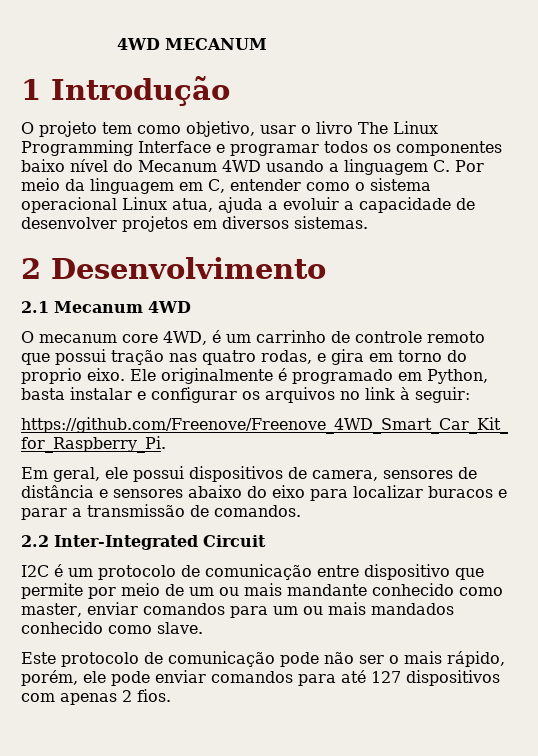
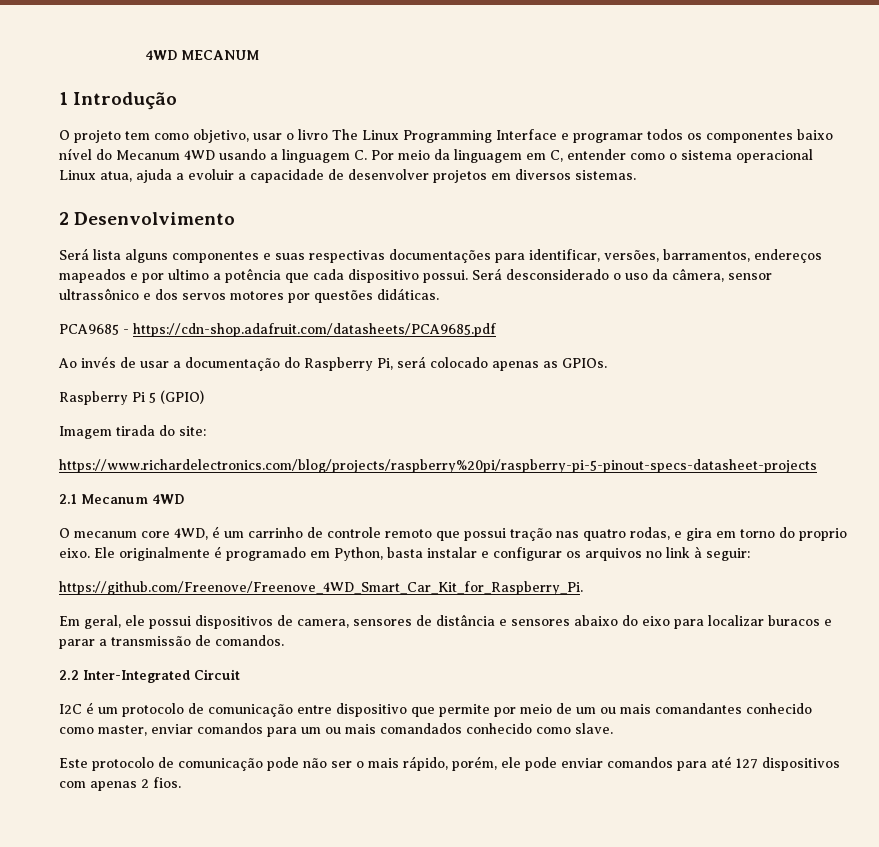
+ Será lista alguns componentes e suas respectivas documentações para identificar, versões, barramentos, endereços mapeados e por ultimo a potência que cada dispositivo possui. Será desconsiderado o uso da câmera, sensor ultrassônico e dos servos motores por questões didáticas.
+ PCA9685 - https://cdn-shop.adafruit.com/datasheets/PCA9685.pdf
+ Ao invés de usar a documentação do Raspberry Pi, será colocado apenas as GPIOs.
+ Raspberry Pi 5 (GPIO)
+ Imagem tirada do site:
+ https://www.richardelectronics.com/blog/projects/raspberry%20pi/raspberry-pi-5-pinout-specs-datasheet-projects
- I2C é um protocolo de comunicação entre dispositivo que permite por meio de um ou mais mandante conhecido como master, enviar comandos para um ou mais mandados conhecido como slave.
+ I2C é um protocolo de comunicação entre dispositivo que permite por meio de um ou mais comandantes conhecido como master, enviar comandos para um ou mais comandados conhecido como slave.

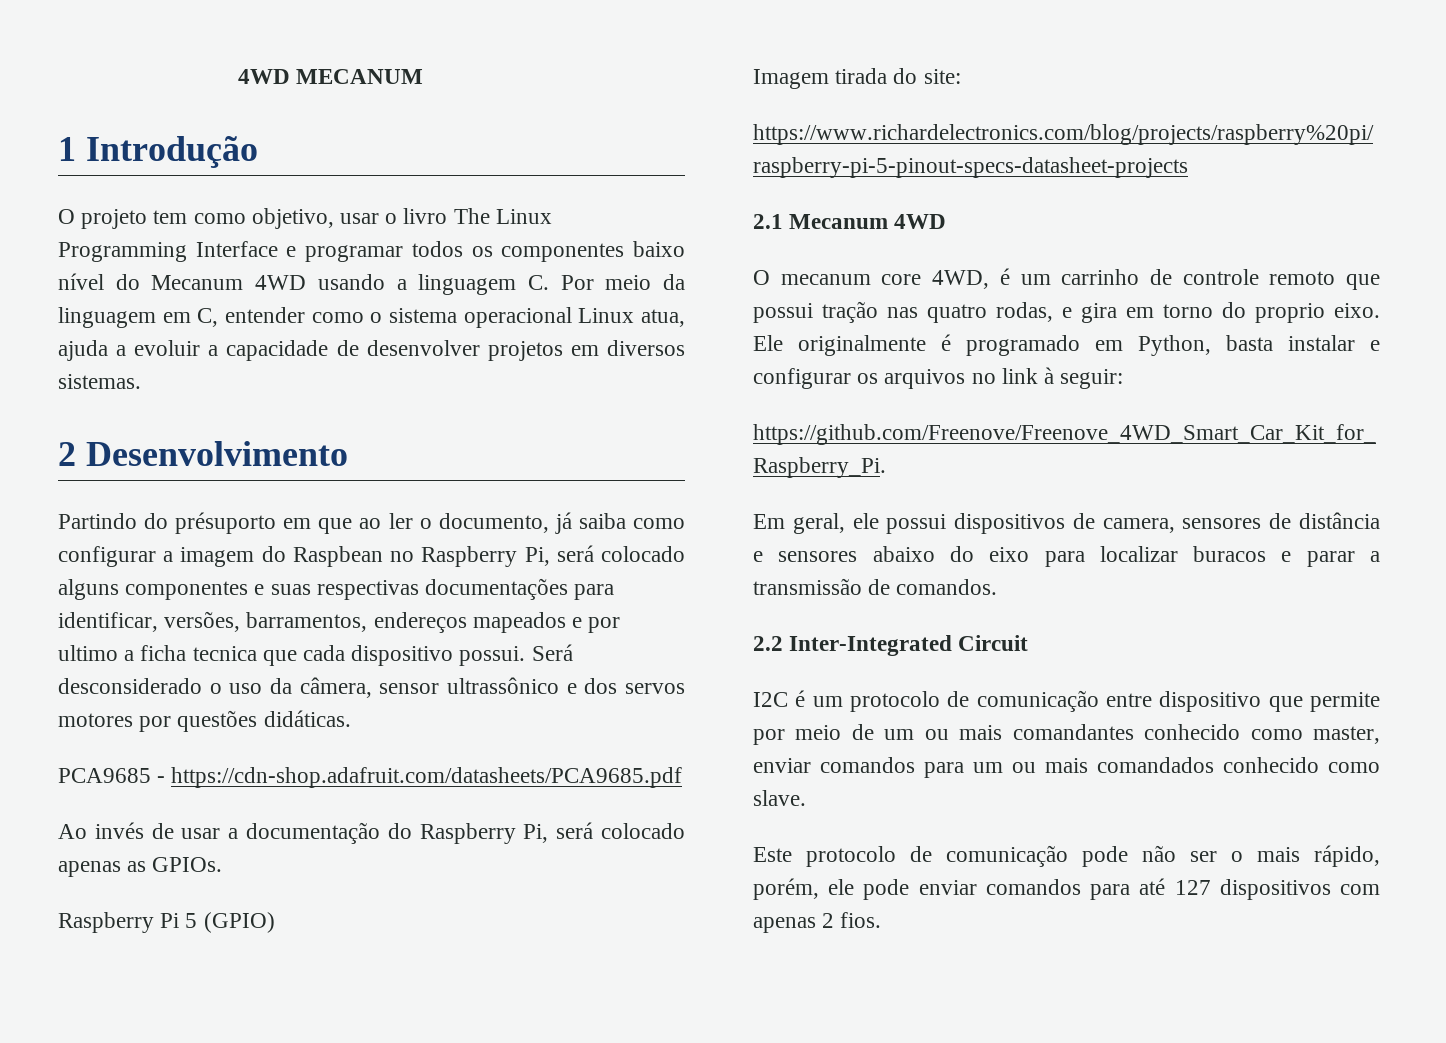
- Será lista alguns componentes e suas respectivas documentações para identificar, versões, barramentos, endereços mapeados e por ultimo a potência que cada dispositivo possui.
+ Partindo do présuporto em que ao ler o documento, já saiba como configurar a imagem do Raspbean no Raspberry Pi, será colocado alguns componentes e suas respectivas documentações para identificar, versões, barramentos, endereços mapeados e por ultimo a ficha tecnica que cada dispositivo possui.

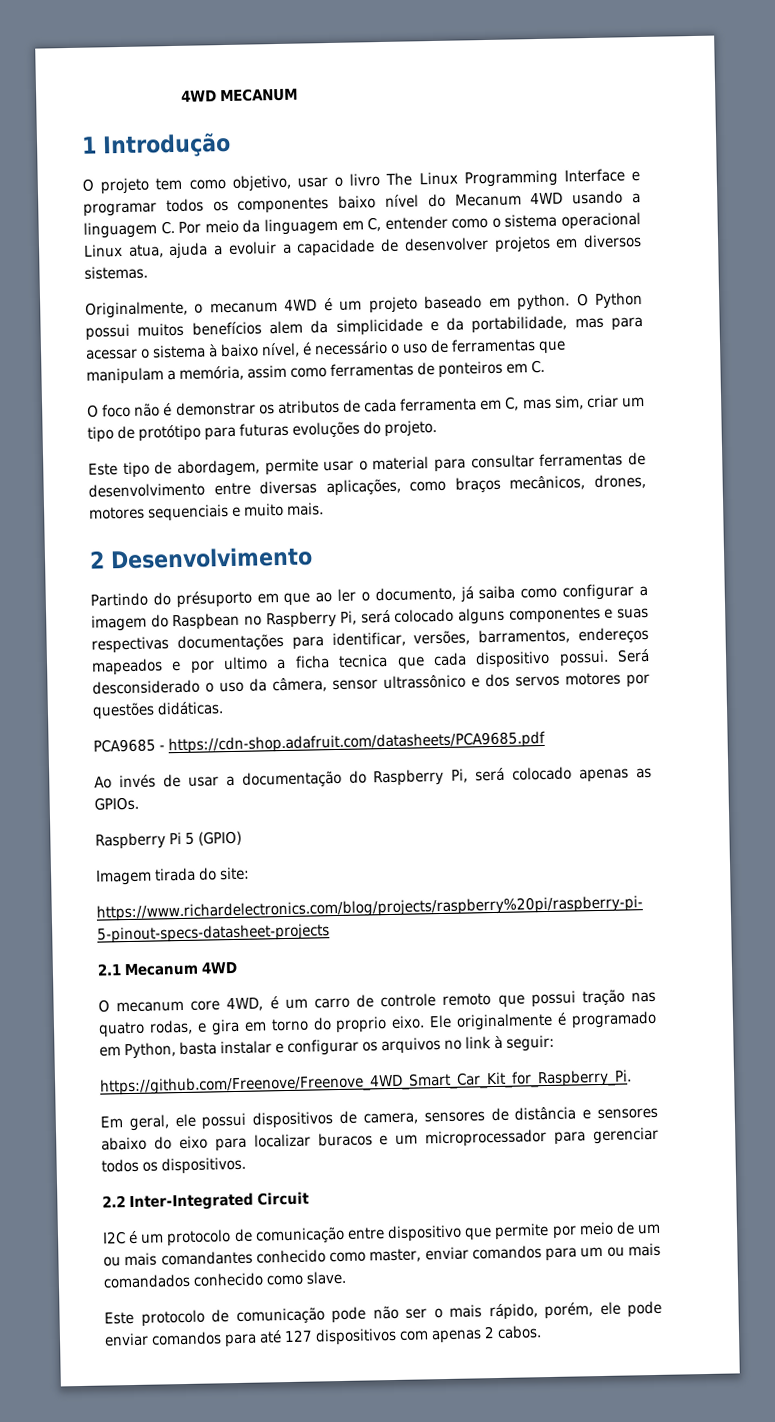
+ Originalmente, o mecanum 4WD é um projeto baseado em python. O Python possui muitos benefícios alem da simplicidade e da portabilidade, mas para acessar o sistema à baixo nível, é necessário o uso de ferramentas que manipulam a memória, assim como ferramentas de ponteiros em C.
+ O foco não é demonstrar os atributos de cada ferramenta em C, mas sim, criar um tipo de protótipo para futuras evoluções do projeto.
+ Este tipo de abordagem, permite usar o material para consultar ferramentas de desenvolvimento entre diversas aplicações, como braços mecânicos, drones, motores sequenciais e muito mais.
- O mecanum core 4WD, é um carrinho de controle remoto que possui tração nas quatro rodas, e gira em torno do proprio eixo.
+ O mecanum core 4WD, é um carro de controle remoto que possui tração nas quatro rodas, e gira em torno do proprio eixo.
- Em geral, ele possui dispositivos de camera, sensores de distância e sensores abaixo do eixo para localizar buracos e parar a transmissão de comandos.
+ Em geral, ele possui dispositivos de camera, sensores de distância e sensores abaixo do eixo para localizar buracos e um microprocessador para gerenciar todos os dispositivos.
- Este protocolo de comunicação pode não ser o mais rápido, porém, ele pode enviar comandos para até 127 dispositivos com apenas 2 fios.
+ Este protocolo de comunicação pode não ser o mais rápido, porém, ele pode enviar comandos para até 127 dispositivos com apenas 2 cabos.

